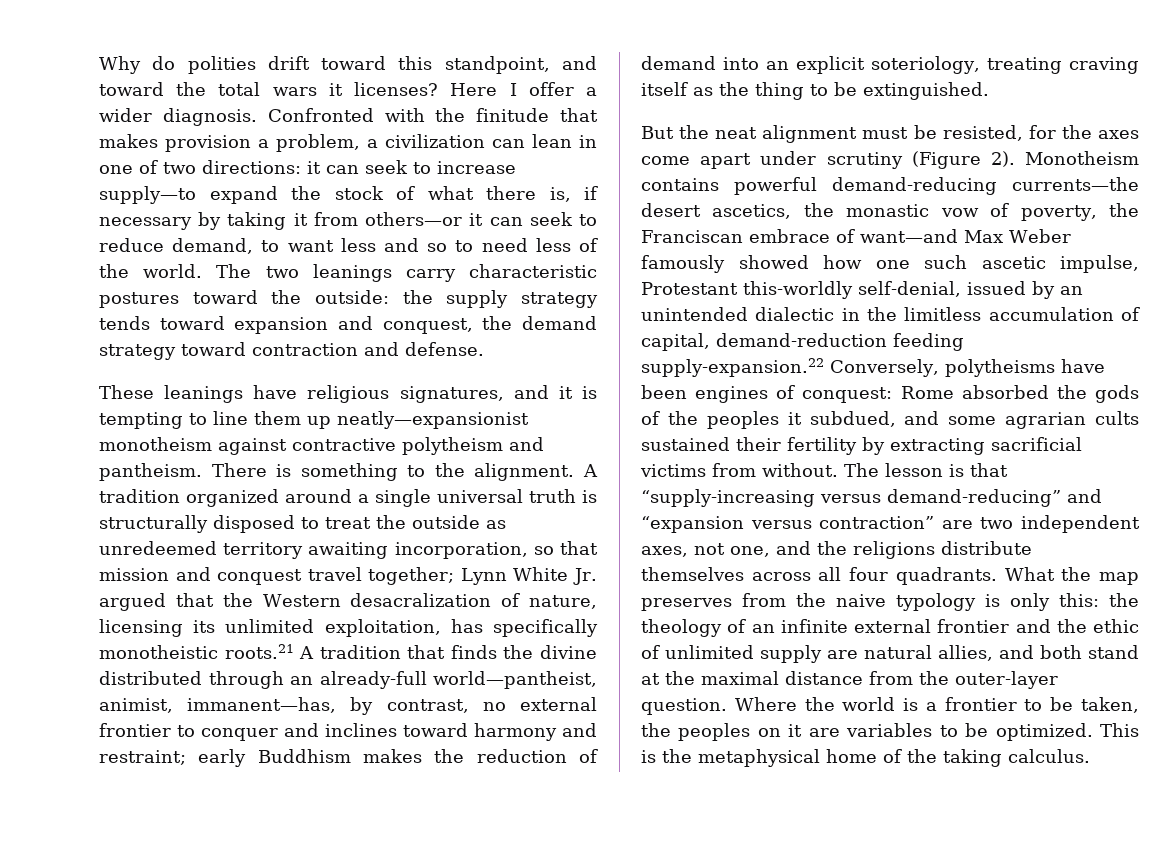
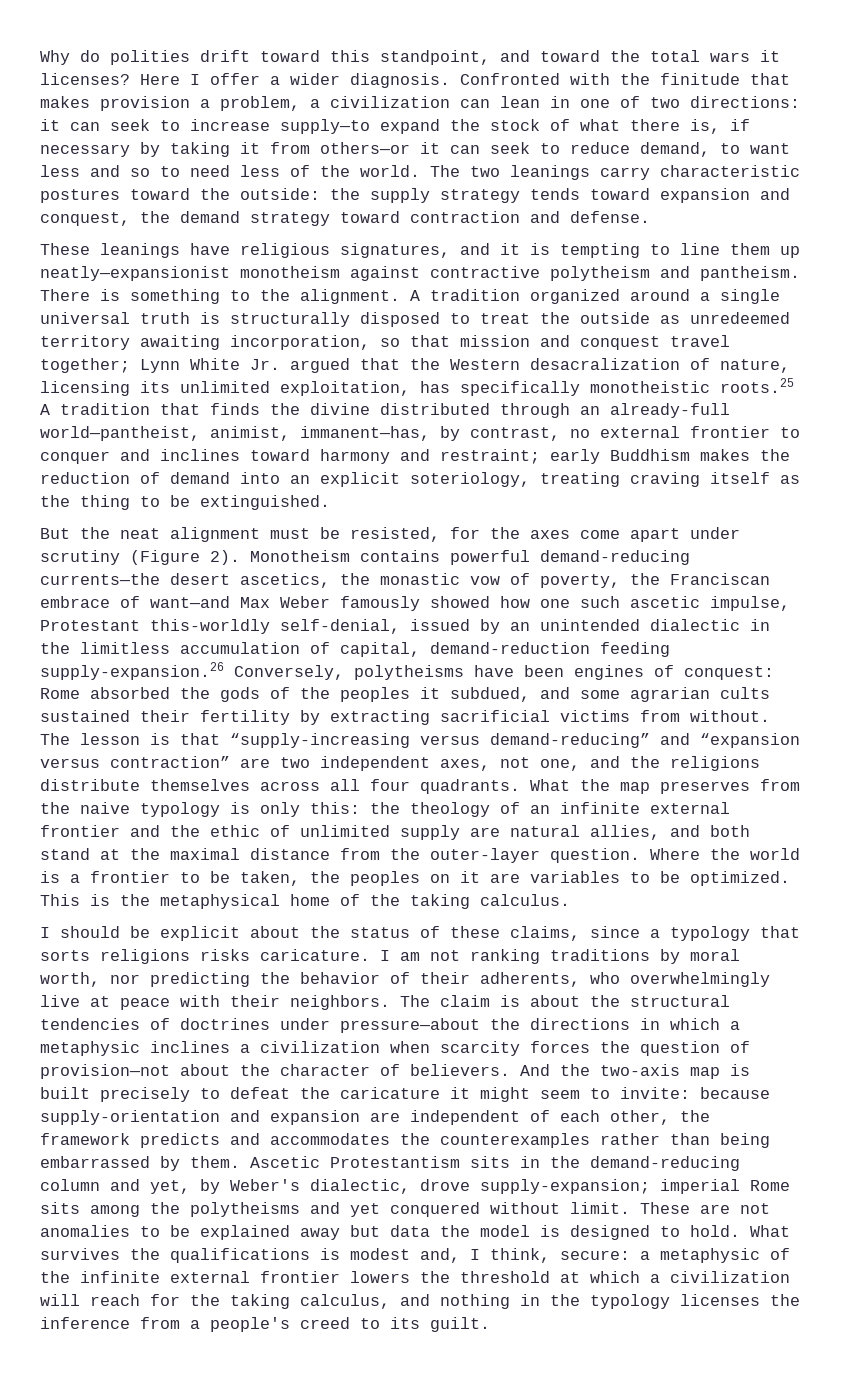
- Lynn White Jr. argued that the Western desacralization of nature, licensing its unlimited exploitation, has specifically monotheistic roots.21 A tradition that finds the divine distributed through an already-full world—pantheist, animist, immanent—has, by contrast, no external frontier to conquer and inclines toward harmony and restraint;
+ Lynn White Jr. argued that the Western desacralization of nature, licensing its unlimited exploitation, has specifically monotheistic roots.25 A tradition that finds the divine distributed through an already-full world—pantheist, animist, immanent—has, by contrast, no external frontier to conquer and inclines toward harmony and restraint;
- Monotheism contains powerful demand-reducing currents—the desert ascetics, the monastic vow of poverty, the Franciscan embrace of want—and Max Weber famously showed how one such ascetic impulse, Protestant this-worldly self-denial, issued by an unintended dialectic in the limitless accumulation of capital, demand-reduction feeding supply-expansion.22 Conversely, polytheisms have been engines of conquest:
+ Monotheism contains powerful demand-reducing currents—the desert ascetics, the monastic vow of poverty, the Franciscan embrace of want—and Max Weber famously showed how one such ascetic impulse, Protestant this-worldly self-denial, issued by an unintended dialectic in the limitless accumulation of capital, demand-reduction feeding supply-expansion.26 Conversely, polytheisms have been engines of conquest:
+ I should be explicit about the status of these claims, since a typology that sorts religions risks caricature. I am not ranking traditions by moral worth, nor predicting the behavior of their adherents, who overwhelmingly live at peace with their neighbors. The claim is about the structural tendencies of doctrines under pressure—about the directions in which a metaphysic inclines a civilization when scarcity forces the question of provision—not about the character of believers. And the two-axis map is built precisely to defeat the caricature it might seem to invite: because supply-orientation and expansion are independent of each other, the framework predicts and accommodates the counterexamples rather than being embarrassed by them. Ascetic Protestantism sits in the demand-reducing column and yet, by Weber's dialectic, drove supply-expansion; imperial Rome sits among the polytheisms and yet conquered without limit. These are not anomalies to be explained away but data the model is designed to hold. What survives the qualifications is modest and, I think, secure: a metaphysic of the infinite external frontier lowers the threshold at which a civilization will reach for the taking calculus, and nothing in the typology licenses the inference from a people's creed to its guilt.

